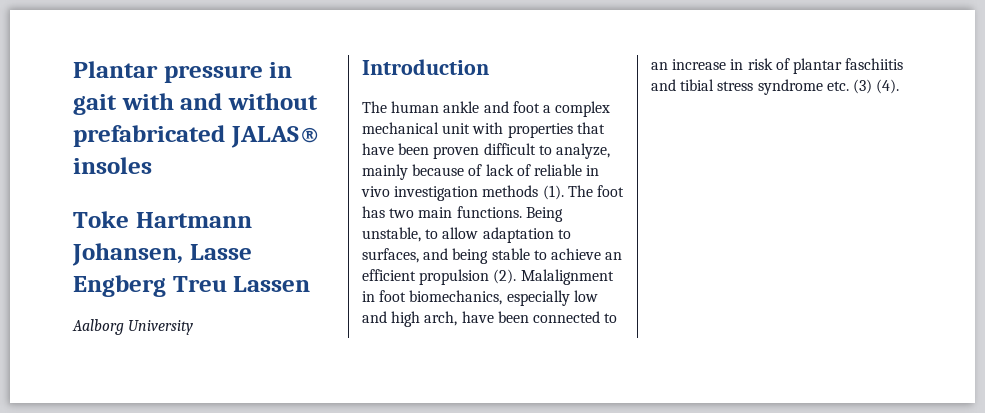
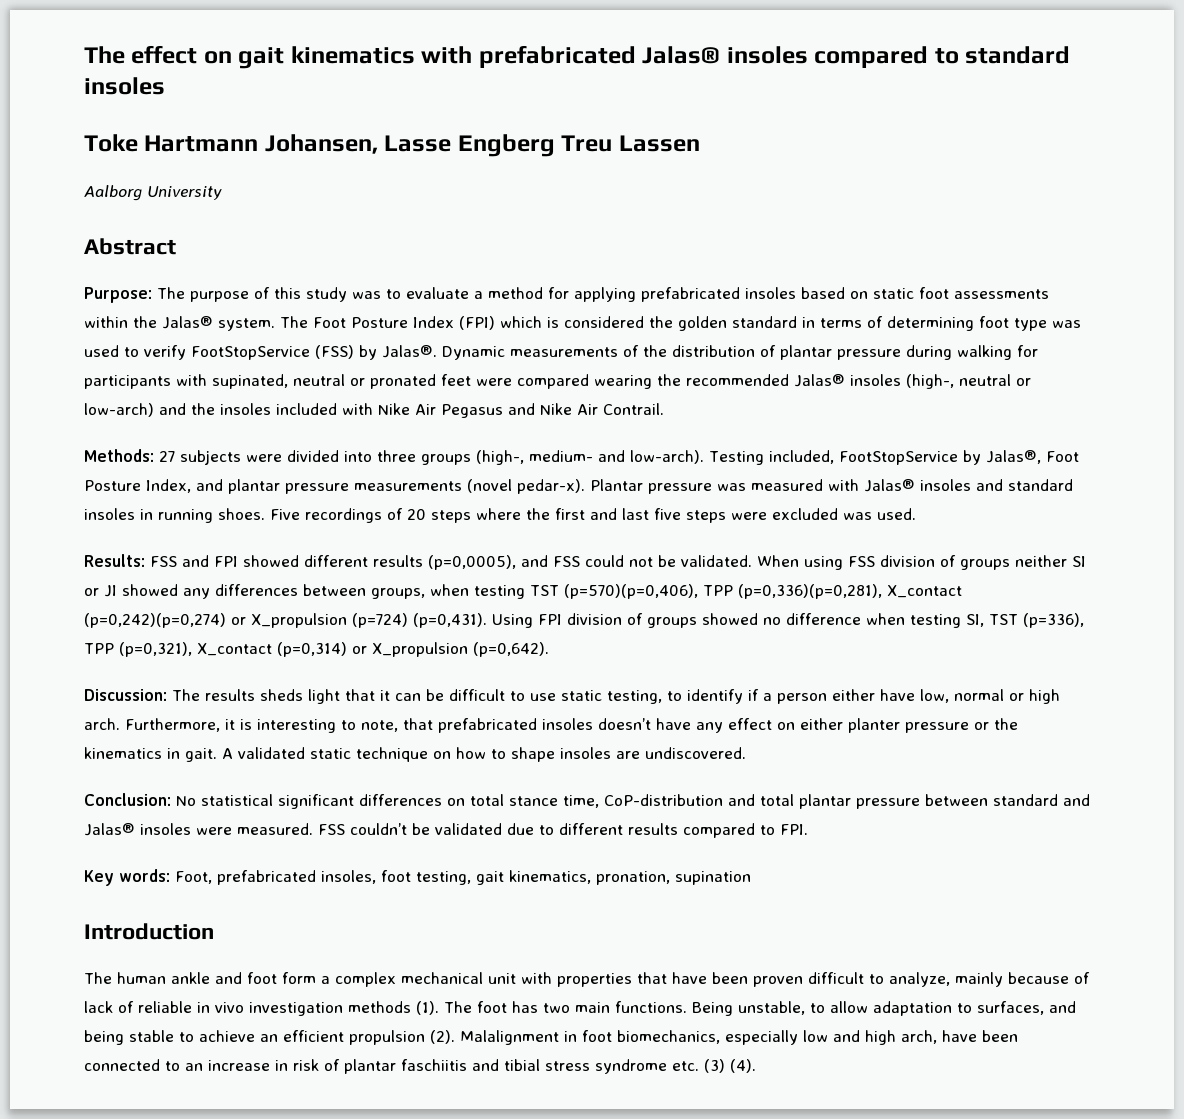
- Plantar pressure in gait with and without prefabricated JALAS® insoles
+ The effect on gait kinematics with prefabricated Jalas® insoles compared to standard insoles
+ Abstract
+ Purpose: The purpose of this study was to evaluate a method for applying prefabricated insoles based on static foot assessments within the Jalas® system. The Foot Posture Index (FPI) which is considered the golden standard in terms of determining foot type was used to verify FootStopService (FSS) by Jalas®. Dynamic measurements of the distribution of plantar pressure during walking for participants with supinated, neutral or pronated feet were compared wearing the recommended Jalas® insoles (high-, neutral or low-arch) and the insoles included with Nike Air Pegasus and Nike Air Contrail.
+ Methods: 27 subjects were divided into three groups (high-, medium- and low-arch). Testing included, FootStopService by Jalas®, Foot Posture Index, and plantar pressure measurements (novel pedar-x). Plantar pressure was measured with Jalas® insoles and standard insoles in running shoes. Five recordings of 20 steps where the first and last five steps were excluded was used.
+ Results: FSS and FPI showed different results (p=0,0005), and FSS could not be validated. When using FSS division of groups neither SI or JI showed any differences between groups, when testing TST (p=570)(p=0,406), TPP (p=0,336)(p=0,281), X_contact (p=0,242)(p=0,274) or X_propulsion (p=724) (p=0,431). Using FPI division of groups showed no difference when testing SI, TST (p=336), TPP (p=0,321), X_contact (p=0,314) or X_propulsion (p=0,642).
+ Discussion: The results sheds light that it can be difficult to use static testing, to identify if a person either have low, normal or high arch. Furthermore, it is interesting to note, that prefabricated insoles doesn’t have any effect on either planter pressure or the kinematics in gait. A validated static technique on how to shape insoles are undiscovered.
+ Conclusion: No statistical significant differences on total stance time, CoP-distribution and total plantar pressure between standard and Jalas® insoles were measured. FSS couldn’t be validated due to different results compared to FPI.
+ Key words: Foot, prefabricated insoles, foot testing, gait kinematics, pronation, supination
- The human ankle and foot a complex mechanical unit with properties that have been proven difficult to analyze, mainly because of lack of reliable in vivo investigation methods (1).
+ The human ankle and foot form a complex mechanical unit with properties that have been proven difficult to analyze, mainly because of lack of reliable in vivo investigation methods (1).

